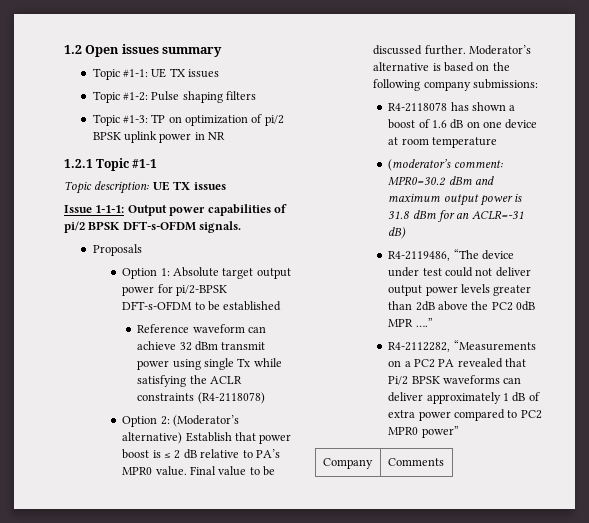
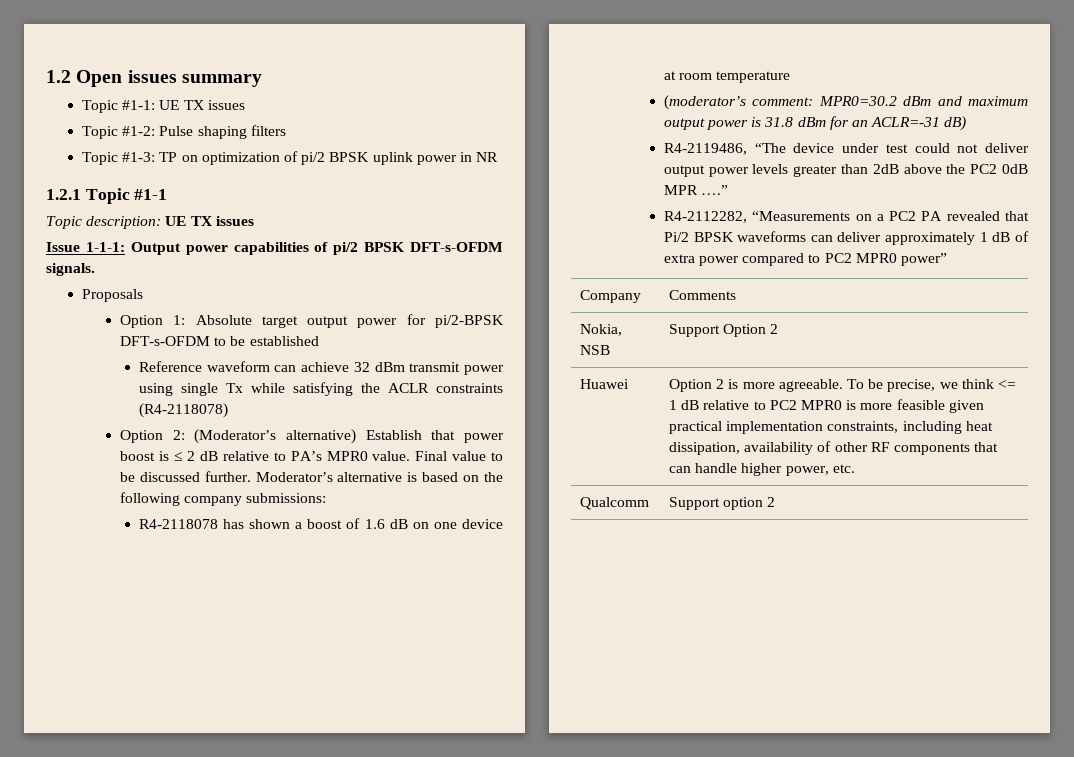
+ Nokia, NSB | Support Option 2
+ Huawei | Option 2 is more agreeable. To be precise, we think <= 1 dB relative to PC2 MPR0 is more feasible given practical implementation constraints, including heat dissipation, availability of other RF components that can handle higher power, etc.
+ Qualcomm | Support option 2

